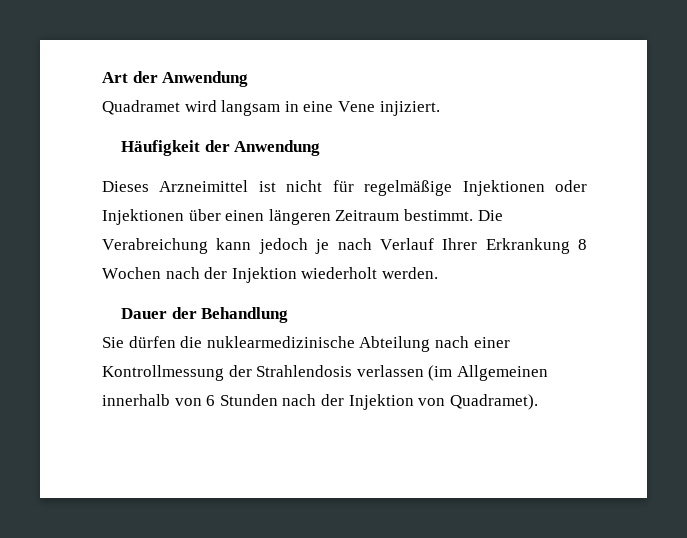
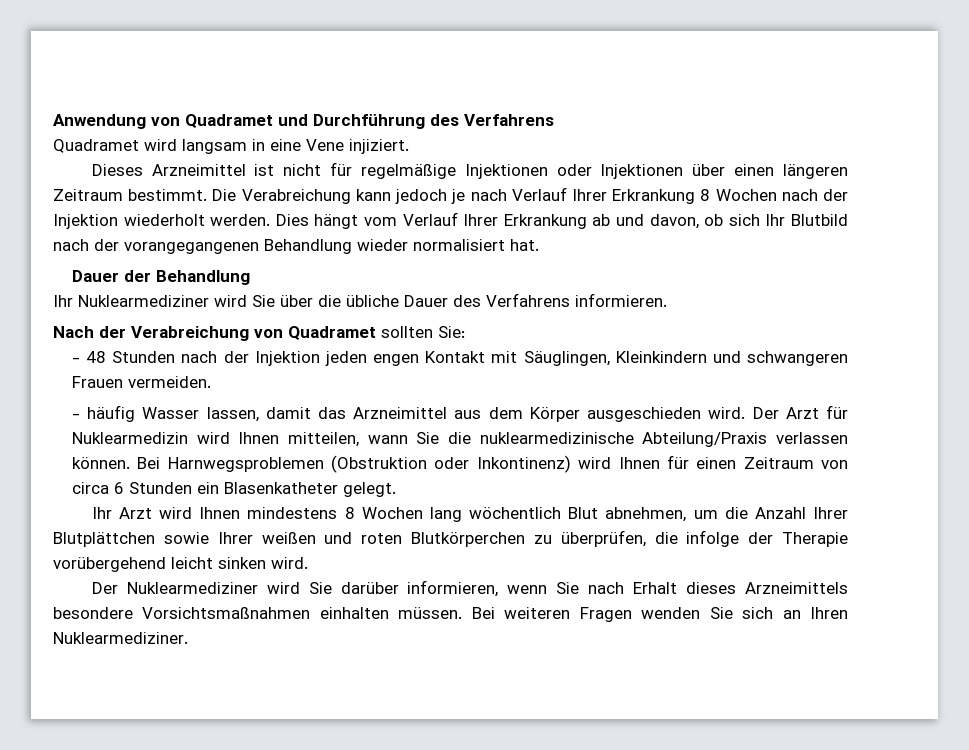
- Art der Anwendung
+ Anwendung von Quadramet und Durchführung des Verfahrens
- Häufigkeit der Anwendung
- Die Verabreichung kann jedoch je nach Verlauf Ihrer Erkrankung 8 Wochen nach der Injektion wiederholt werden.
+ Die Verabreichung kann jedoch je nach Verlauf Ihrer Erkrankung 8 Wochen nach der Injektion wiederholt werden. Dies hängt vom Verlauf Ihrer Erkrankung ab und davon, ob sich Ihr Blutbild nach der vorangegangenen Behandlung wieder normalisiert hat.
  Dauer der Behandlung
- Sie dürfen die nuklearmedizinische Abteilung nach einer Kontrollmessung der Strahlendosis verlassen (im Allgemeinen innerhalb von 6 Stunden nach der Injektion von Quadramet).
+ Ihr Nuklearmediziner wird Sie über die übliche Dauer des Verfahrens informieren.
+ Nach der Verabreichung von Quadramet sollten Sie:
+ - 48 Stunden nach der Injektion jeden engen Kontakt mit Säuglingen, Kleinkindern und schwangeren Frauen vermeiden.
+ - häufig Wasser lassen, damit das Arzneimittel aus dem Körper ausgeschieden wird. Der Arzt für Nuklearmedizin wird Ihnen mitteilen, wann Sie die nuklearmedizinische Abteilung/Praxis verlassen können. Bei Harnwegsproblemen (Obstruktion oder Inkontinenz) wird Ihnen für einen Zeitraum von circa 6 Stunden ein Blasenkatheter gelegt.
+ Ihr Arzt wird Ihnen mindestens 8 Wochen lang wöchentlich Blut abnehmen, um die Anzahl Ihrer Blutplättchen sowie Ihrer weißen und roten Blutkörperchen zu überprüfen, die infolge der Therapie vorübergehend leicht sinken wird.
+ Der Nuklearmediziner wird Sie darüber informieren, wenn Sie nach Erhalt dieses Arzneimittels besondere Vorsichtsmaßnahmen einhalten müssen. Bei weiteren Fragen wenden Sie sich an Ihren Nuklearmediziner.

